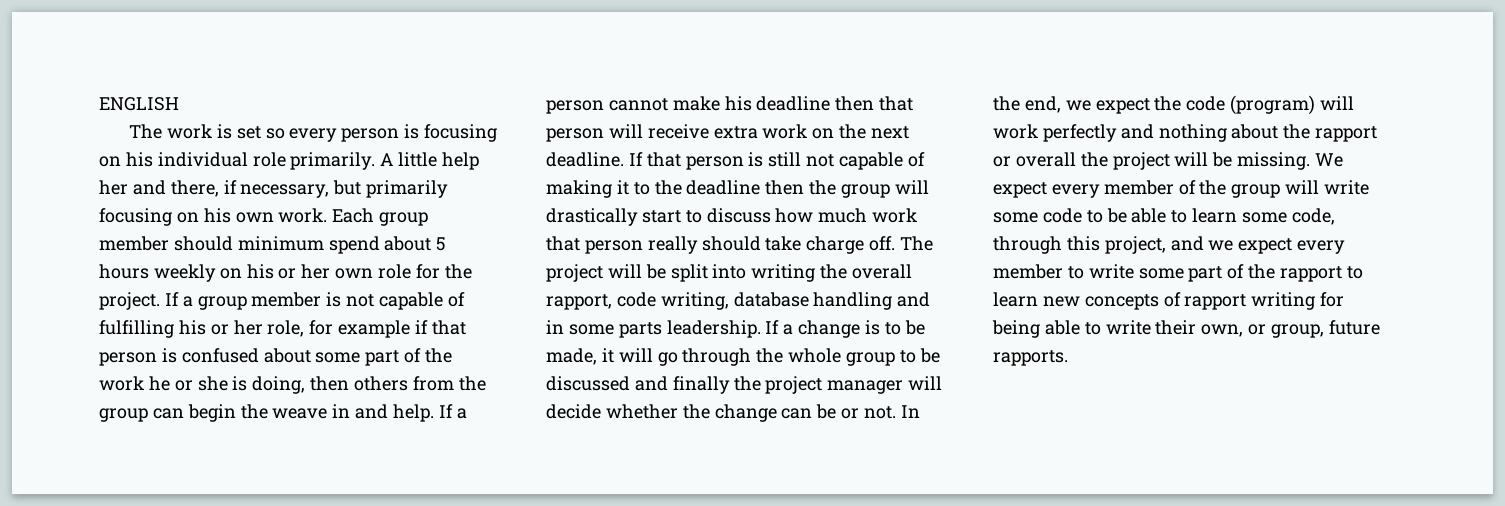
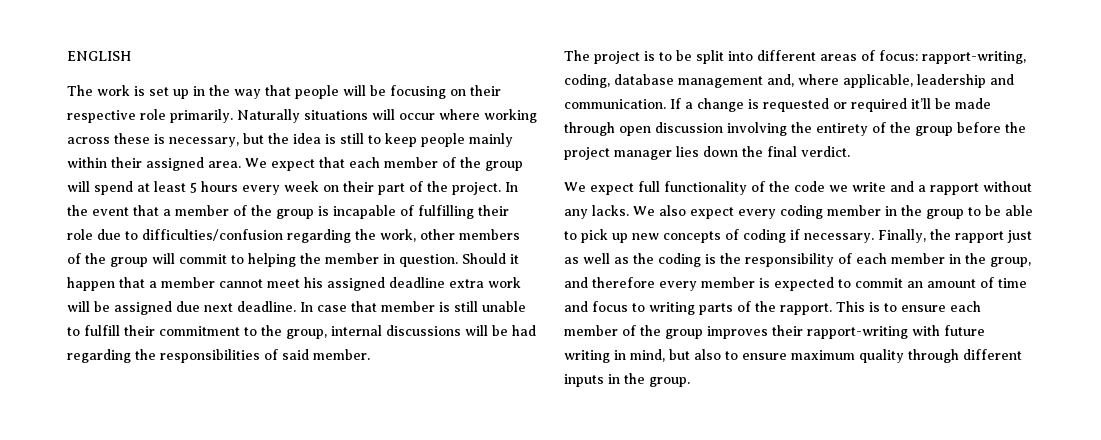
- The work is set so every person is focusing on his individual role primarily. A little help her and there, if necessary, but primarily focusing on his own work. Each group member should minimum spend about 5 hours weekly on his or her own role for the project. If a group member is not capable of fulfilling his or her role, for example if that person is confused about some part of the work he or she is doing, then others from the group can begin the weave in and help. If a person cannot make his deadline then that person will receive extra work on the next deadline. If that person is still not capable of making it to the deadline then the group will drastically start to discuss how much work that person really should take charge off. The project will be split into writing the overall rapport, code writing, database handling and in some parts leadership. If a change is to be made, it will go through the whole group to be discussed and finally the project manager will decide whether the change can be or not. In the end, we expect the code (program) will work perfectly and nothing about the rapport or overall the project will be missing. We expect every member of the group will write some code to be able to learn some code, through this project, and we expect every member to write some part of the rapport to learn new concepts of rapport writing for being able to write their own, or group, future rapports.
+ The work is set up in the way that people will be focusing on their respective role primarily. Naturally situations will occur where working across these is necessary, but the idea is still to keep people mainly within their assigned area. We expect that each member of the group will spend at least 5 hours every week on their part of the project. In the event that a member of the group is incapable of fulfilling their role due to difficulties/confusion regarding the work, other members of the group will commit to helping the member in question. Should it happen that a member cannot meet his assigned deadline extra work will be assigned due next deadline. In case that member is still unable to fulfill their commitment to the group, internal discussions will be had regarding the responsibilities of said member.
+ The project is to be split into different areas of focus: rapport-writing, coding, database management and, where applicable, leadership and communication. If a change is requested or required it’ll be made through open discussion involving the entirety of the group before the project manager lies down the final verdict.
+ We expect full functionality of the code we write and a rapport without any lacks. We also expect every coding member in the group to be able to pick up new concepts of coding if necessary. Finally, the rapport just as well as the coding is the responsibility of each member in the group, and therefore every member is expected to commit an amount of time and focus to writing parts of the rapport. This is to ensure each member of the group improves their rapport-writing with future writing in mind, but also to ensure maximum quality through different inputs in the group.

